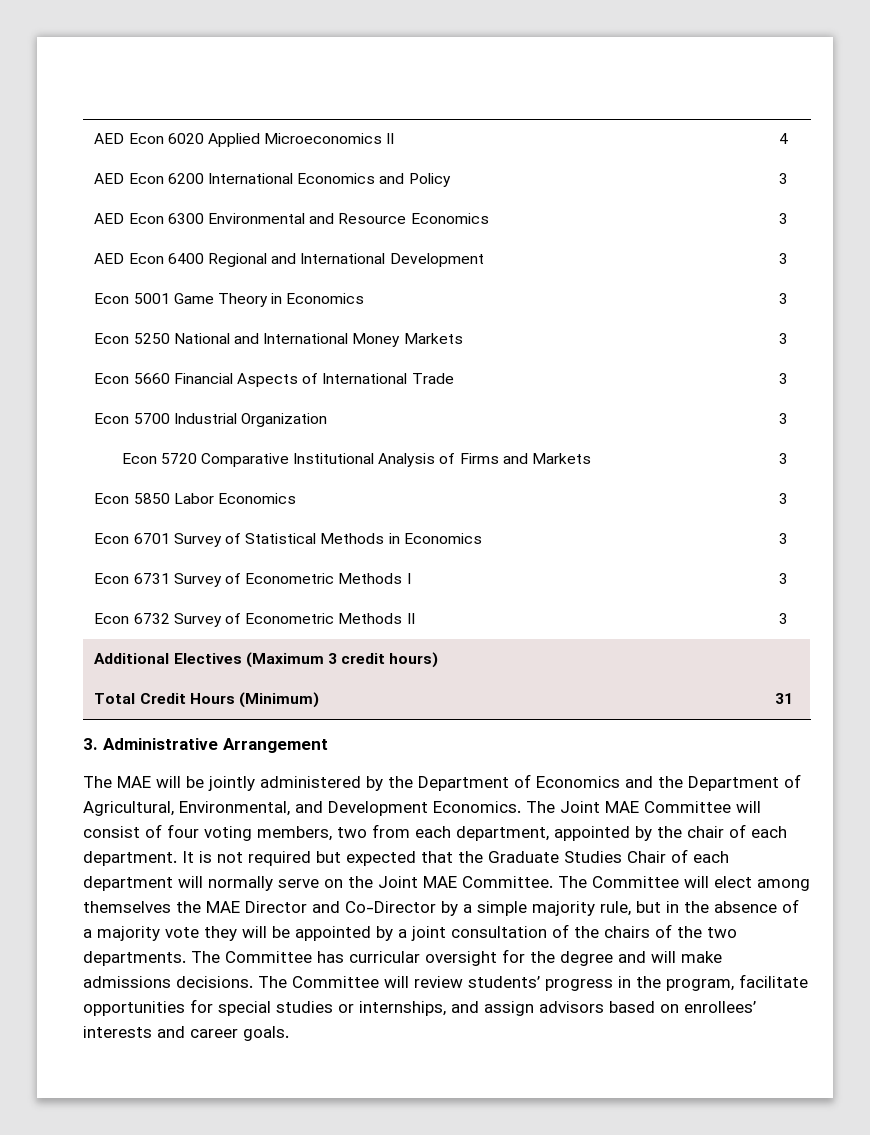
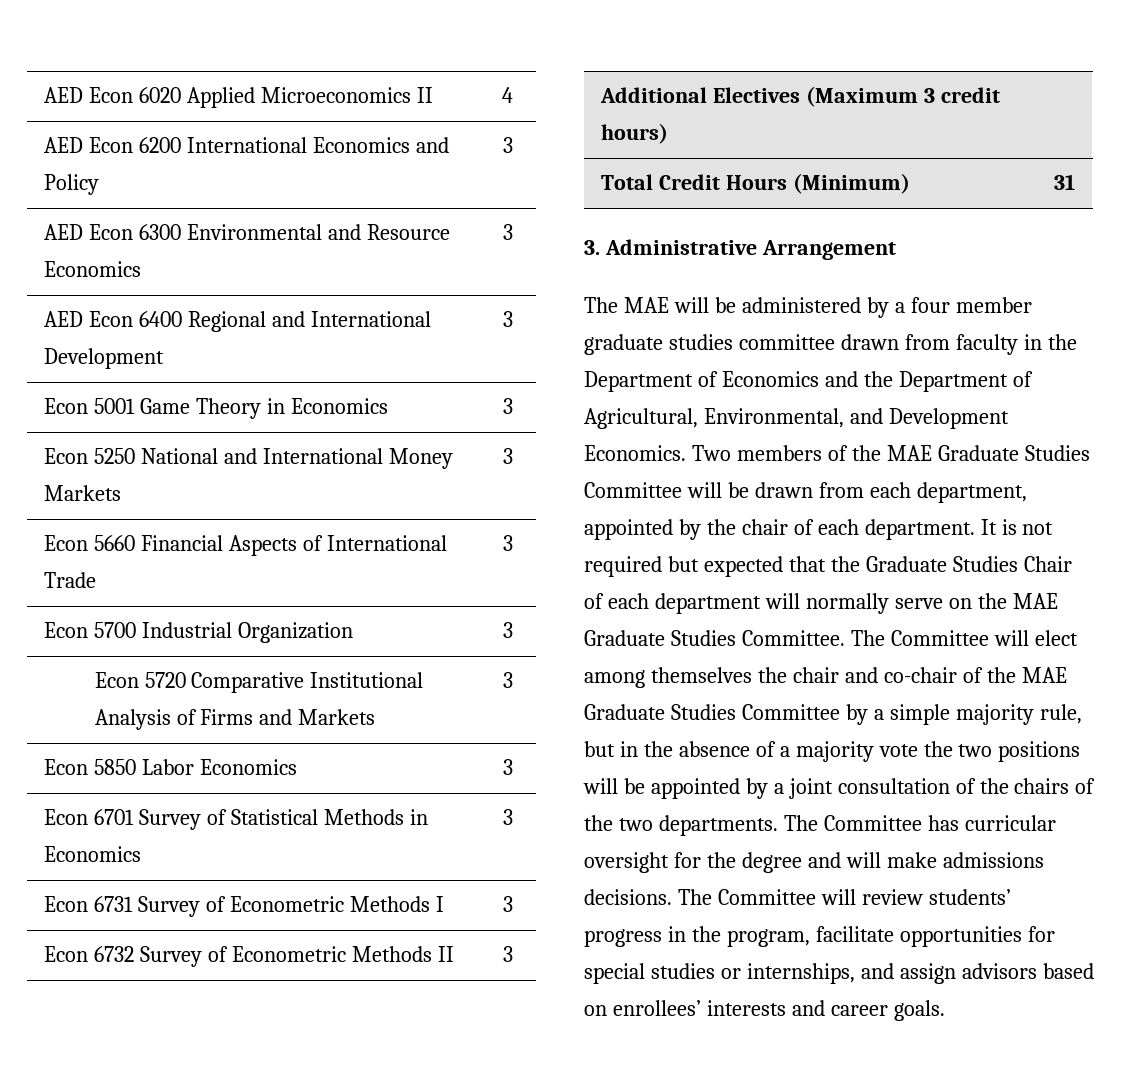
- The MAE will be jointly administered by the Department of Economics and the Department of Agricultural, Environmental, and Development Economics.
+ The MAE will be administered by a four member graduate studies committee drawn from faculty in the Department of Economics and the Department of Agricultural, Environmental, and Development Economics.
- The Joint MAE Committee will consist of four voting members, two from each department, appointed by the chair of each department.
+ Two members of the MAE Graduate Studies Committee will be drawn from each department, appointed by the chair of each department.
- It is not required but expected that the Graduate Studies Chair of each department will normally serve on the Joint MAE Committee.
+ It is not required but expected that the Graduate Studies Chair of each department will normally serve on the MAE Graduate Studies Committee.
- The Committee will elect among themselves the MAE Director and Co-Director by a simple majority rule, but in the absence of a majority vote they will be appointed by a joint consultation of the chairs of the two departments.
+ The Committee will elect among themselves the chair and co-chair of the MAE Graduate Studies Committee by a simple majority rule, but in the absence of a majority vote the two positions will be appointed by a joint consultation of the chairs of the two departments.

